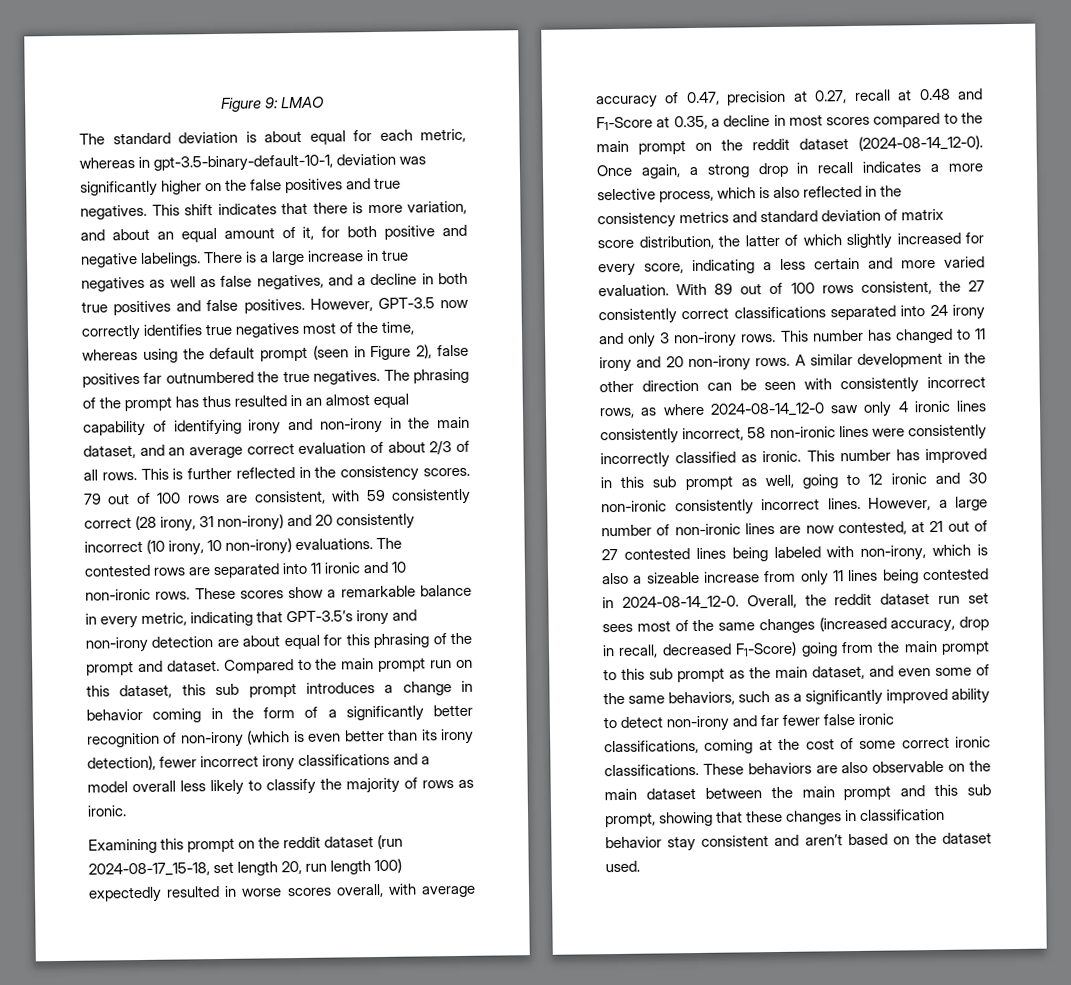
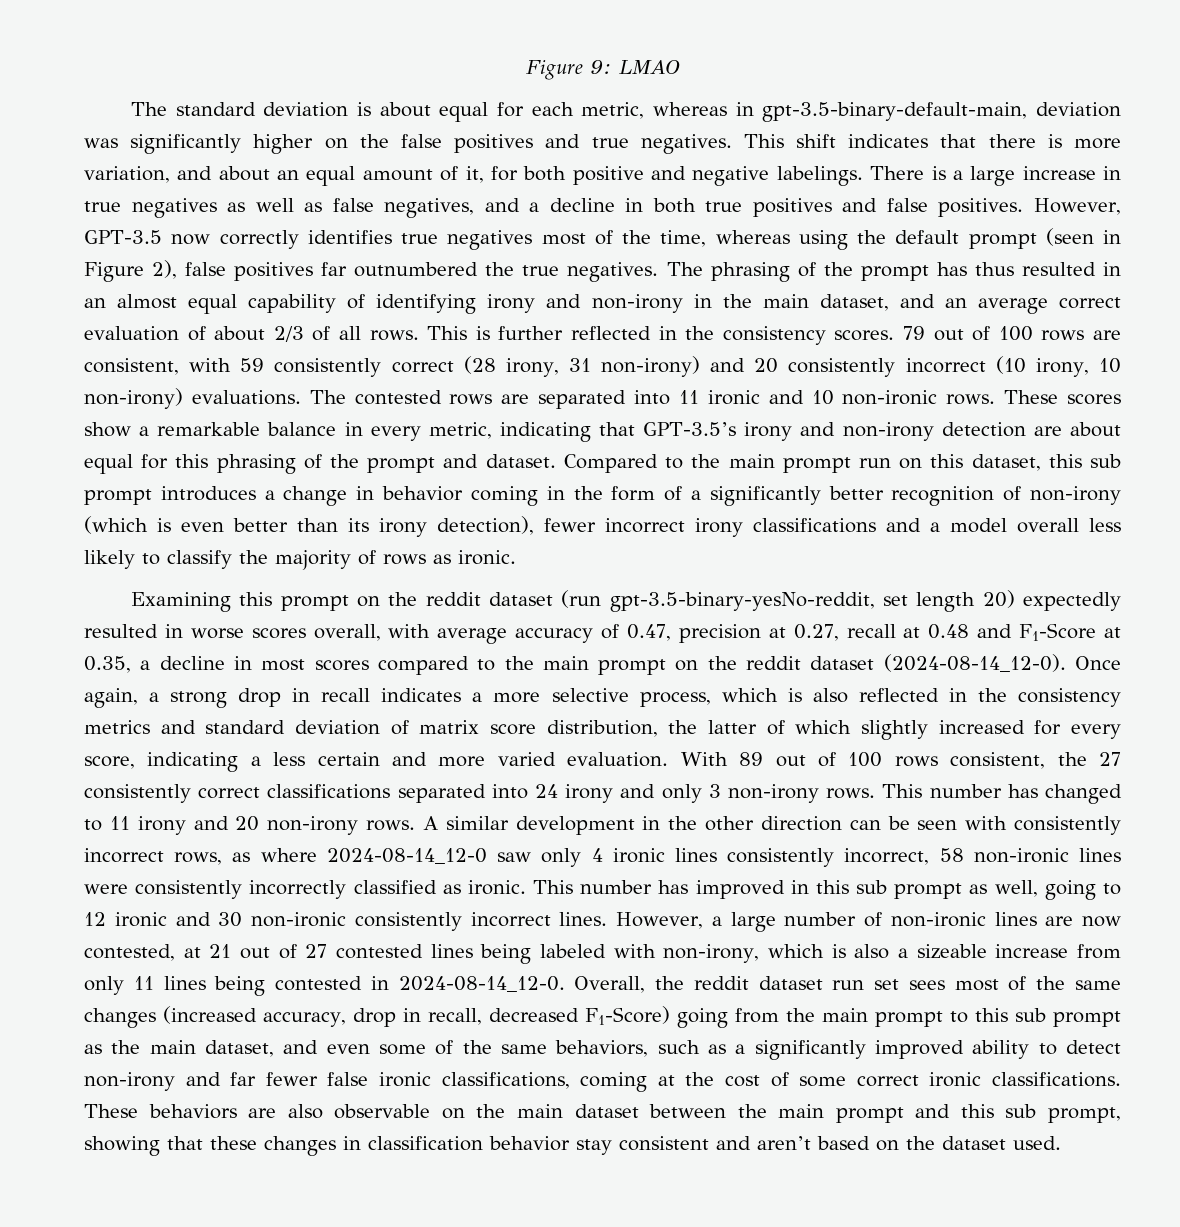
- The standard deviation is about equal for each metric, whereas in gpt-3.5-binary-default-10-1, deviation was significantly higher on the false positives and true negatives.
+ The standard deviation is about equal for each metric, whereas in gpt-3.5-binary-default-main, deviation was significantly higher on the false positives and true negatives.
- Examining this prompt on the reddit dataset (run 2024-08-17_15-18, set length 20, run length 100) expectedly resulted in worse scores overall, with average accuracy of 0.47, precision at 0.27, recall at 0.48 and F1-Score at 0.35, a decline in most scores compared to the main prompt on the reddit dataset (2024-08-14_12-0).
+ Examining this prompt on the reddit dataset (run gpt-3.5-binary-yesNo-reddit, set length 20) expectedly resulted in worse scores overall, with average accuracy of 0.47, precision at 0.27, recall at 0.48 and F1-Score at 0.35, a decline in most scores compared to the main prompt on the reddit dataset (2024-08-14_12-0).

